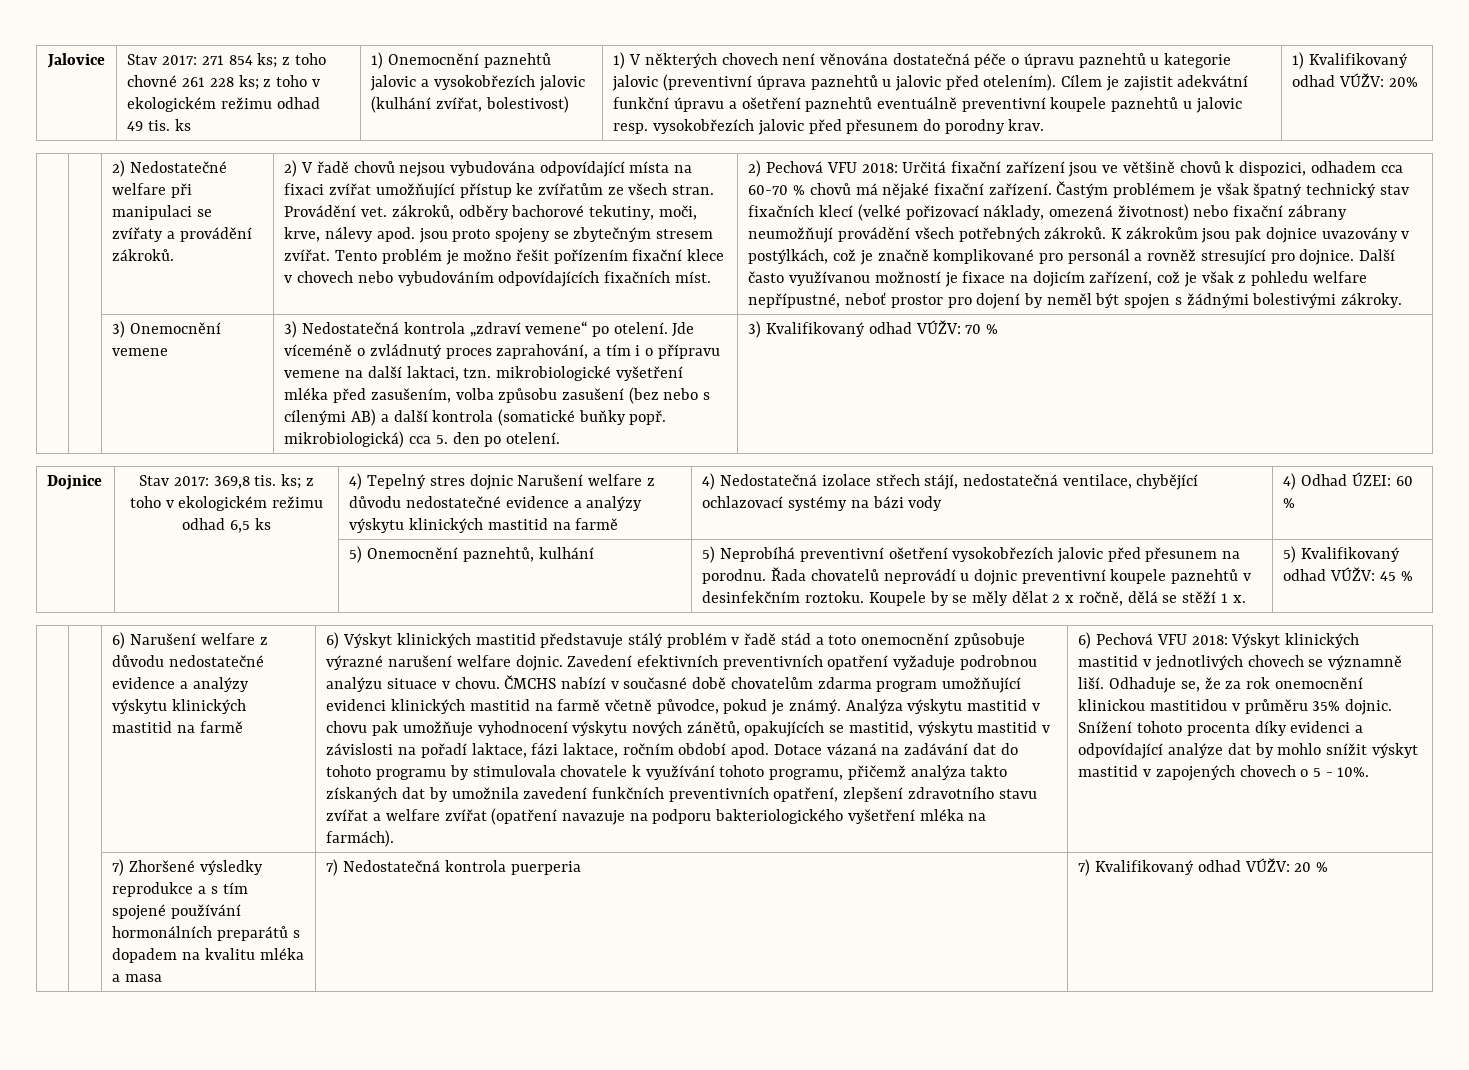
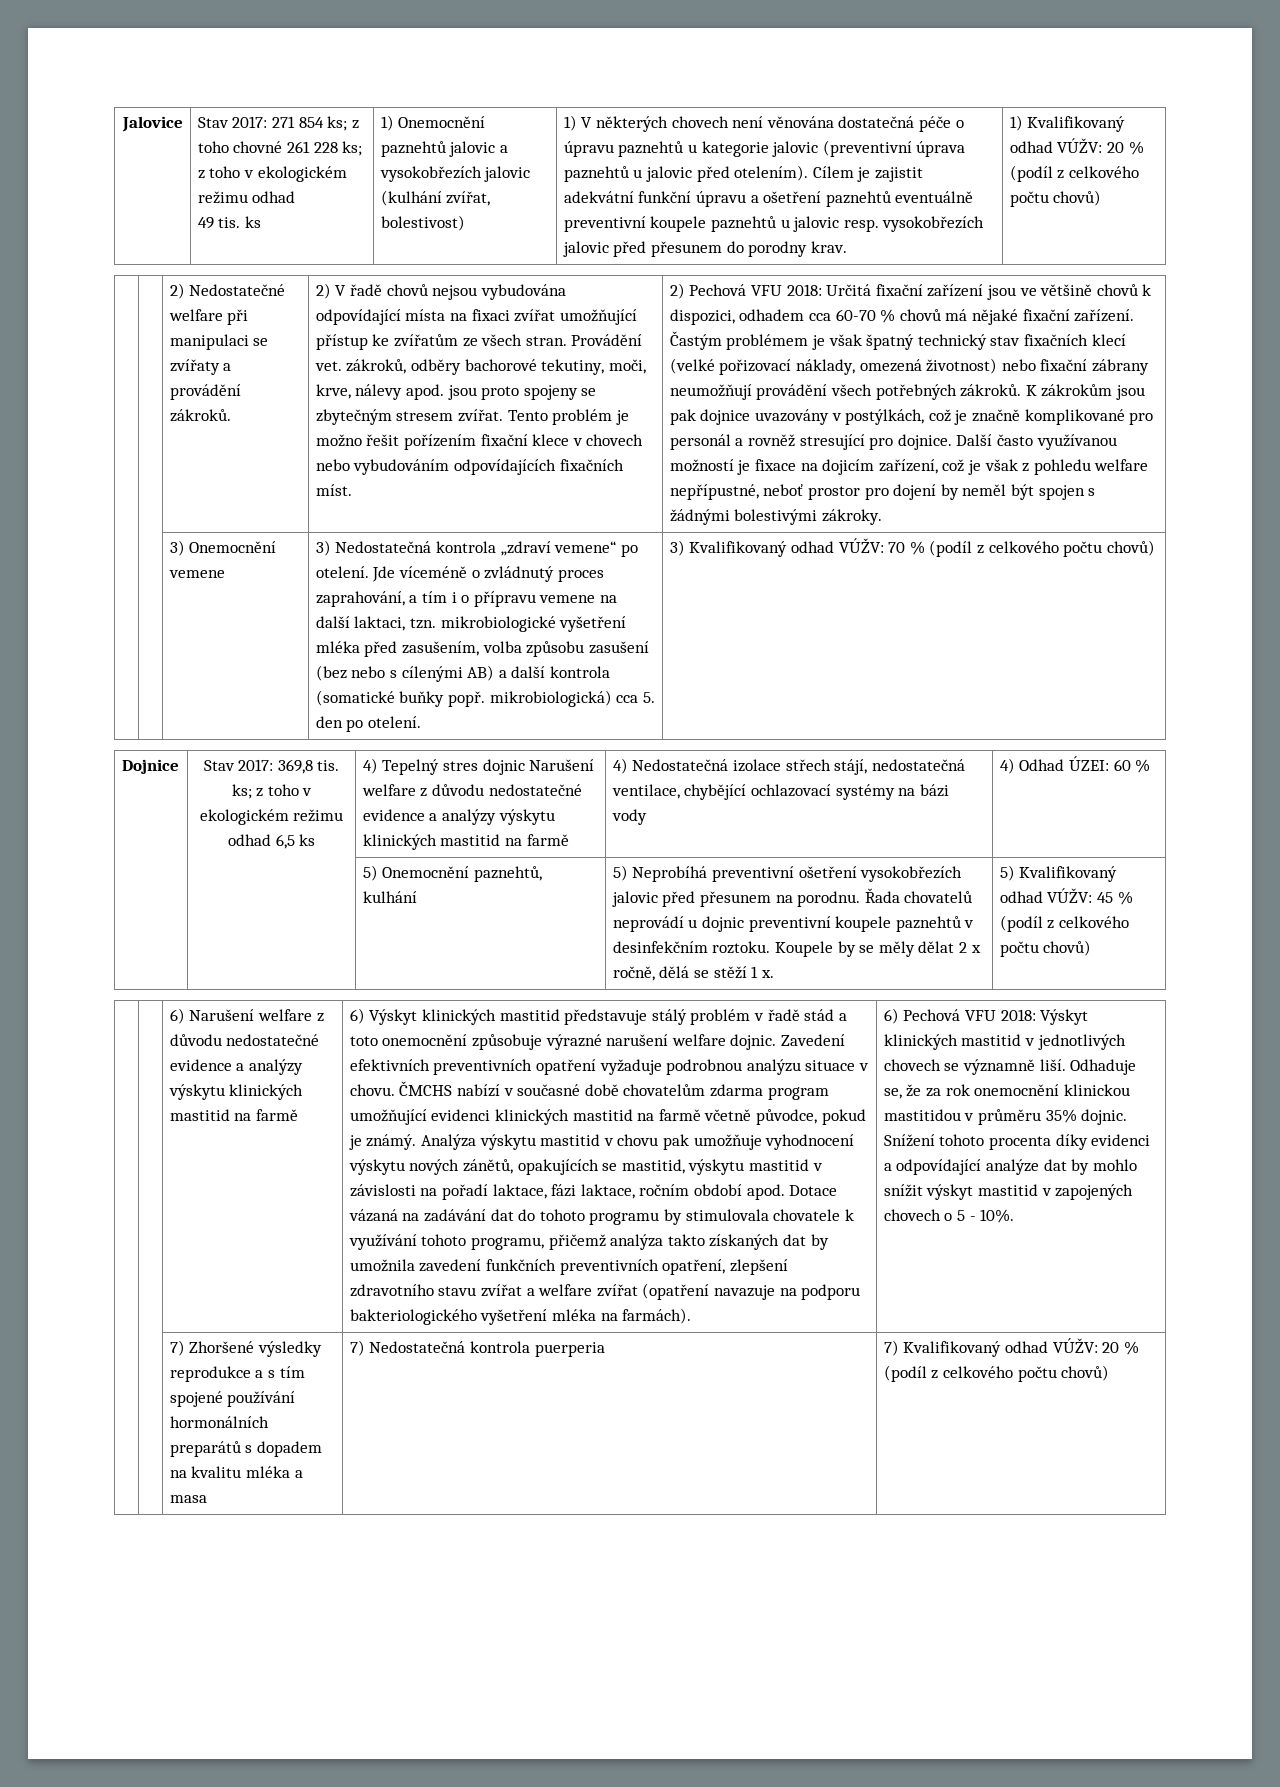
- 1) Kvalifikovaný odhad VÚŽV: 20%
+ 1) Kvalifikovaný odhad VÚŽV: 20 % (podíl z celkového počtu chovů)
- 3) Kvalifikovaný odhad VÚŽV: 70 %
+ 3) Kvalifikovaný odhad VÚŽV: 70 % (podíl z celkového počtu chovů)
- 5) Kvalifikovaný odhad VÚŽV: 45 %
+ 5) Kvalifikovaný odhad VÚŽV: 45 % (podíl z celkového počtu chovů)
- | | 7) Zhoršené výsledky reprodukce a s tím spojené používání hormonálních preparátů s dopadem na kvalitu mléka a masa | 7) Nedostatečná kontrola puerperia | 7) Kvalifikovaný odhad VÚŽV: 20 %
+ | | 7) Zhoršené výsledky reprodukce a s tím spojené používání hormonálních preparátů s dopadem na kvalitu mléka a masa | 7) Nedostatečná kontrola puerperia | 7) Kvalifikovaný odhad VÚŽV: 20 % (podíl z celkového počtu chovů)

